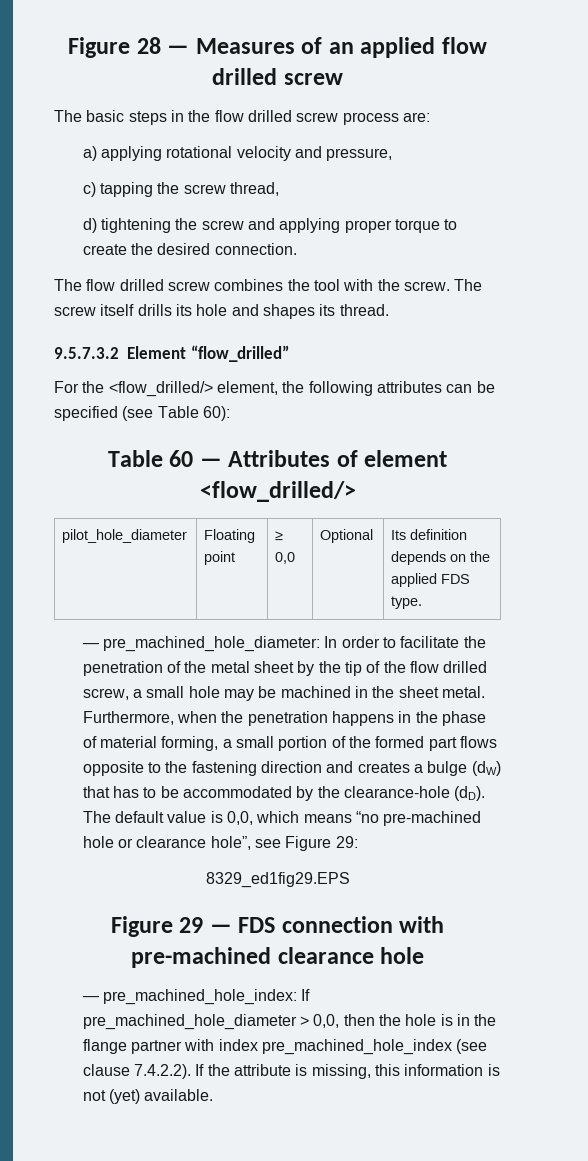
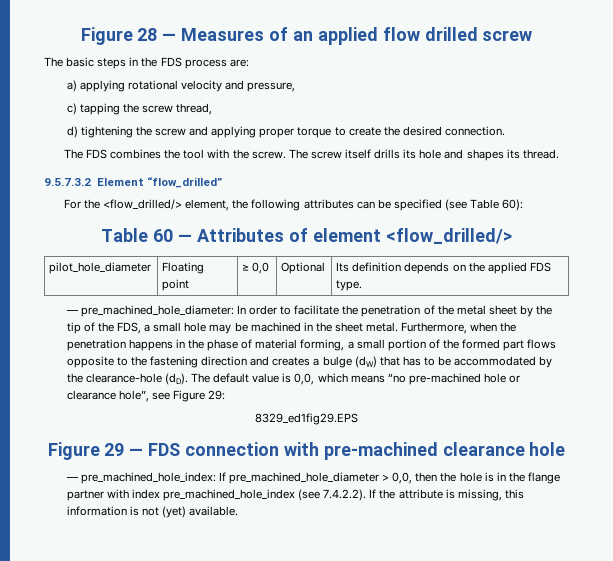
- The basic steps in the flow drilled screw process are:
+ The basic steps in the FDS process are:
- The flow drilled screw combines the tool with the screw.
+ The FDS combines the tool with the screw.
- — pre_machined_hole_diameter: In order to facilitate the penetration of the metal sheet by the tip of the flow drilled screw, a small hole may be machined in the sheet metal.
+ — pre_machined_hole_diameter: In order to facilitate the penetration of the metal sheet by the tip of the FDS, a small hole may be machined in the sheet metal.
- — pre_machined_hole_index: If pre_machined_hole_diameter > 0,0, then the hole is in the flange partner with index pre_machined_hole_index (see clause 7.4.2.2). If the attribute is missing, this information is not (yet) available.
+ — pre_machined_hole_index: If pre_machined_hole_diameter > 0,0, then the hole is in the flange partner with index pre_machined_hole_index (see 7.4.2.2). If the attribute is missing, this information is not (yet) available.

